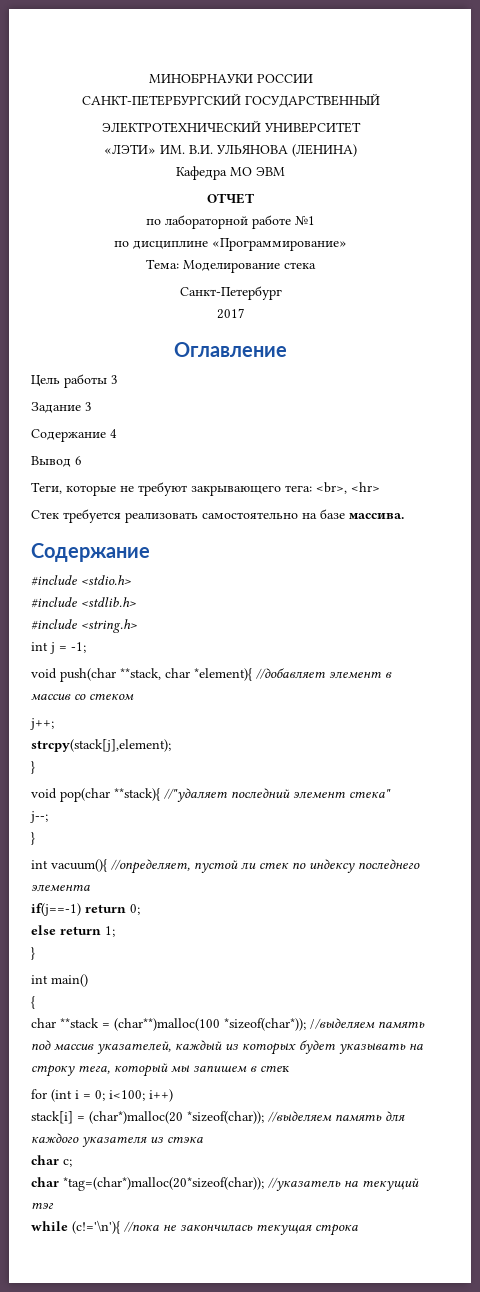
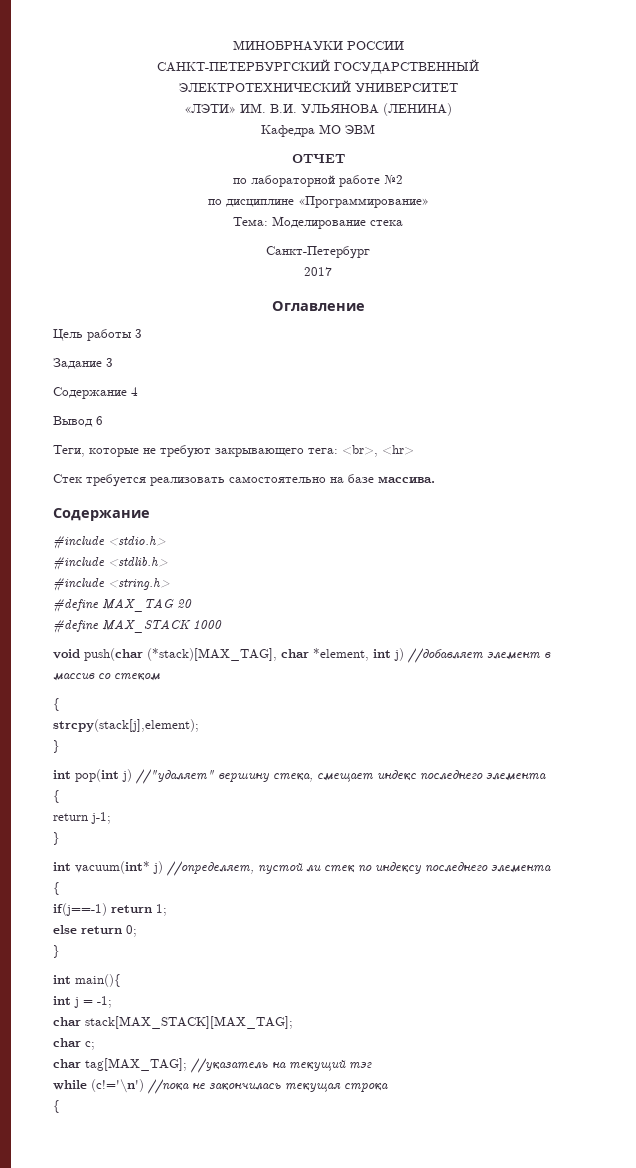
- по лабораторной работе №1
+ по лабораторной работе №2
- int j = -1;
- void push(char **stack, char *element){ //добавляет элемент в массив со стеком
- j++;
+ #define MAX_TAG 20
+ #define MAX_STACK 1000
+ void push(char (*stack)[MAX_TAG], char *element, int j) //добавляет элемент в массив со стеком
+ {
- void pop(char **stack){ //"удаляет последний элемент стека"
- j--;
+ int pop(int j) //"удаляет" вершину стека, смещает индекс последнего элемента
+ {
+ return j-1;
  }
- int vacuum(){ //определяет, пустой ли стек по индексу последнего элемента
+ int vacuum(int* j) //определяет, пустой ли стек по индексу последнего элемента
+ {
- if(j==-1) return 0;
+ if(j==-1) return 1;
- else return 1;
+ else return 0;
  }
- int main()
- {
- char **stack = (char**)malloc(100 *sizeof(char*)); //выделяем память под массив указателей, каждый из которых будет указывать на строку тега, который мы запишем в стек
- for (int i = 0; i<100; i++)
- stack[i] = (char*)malloc(20 *sizeof(char)); //выделяем память для каждого указателя из стэка
+ int main(){
+ int j = -1;
+ char stack[MAX_STACK][MAX_TAG];
- char *tag=(char*)malloc(20*sizeof(char)); //указатель на текущий тэг
+ char tag[MAX_TAG]; //указатель на текущий тэг
- while (c!='\n'){ //пока не закончилась текущая строка
+ while (c!='\n') //пока не закончилась текущая строка
+ {

